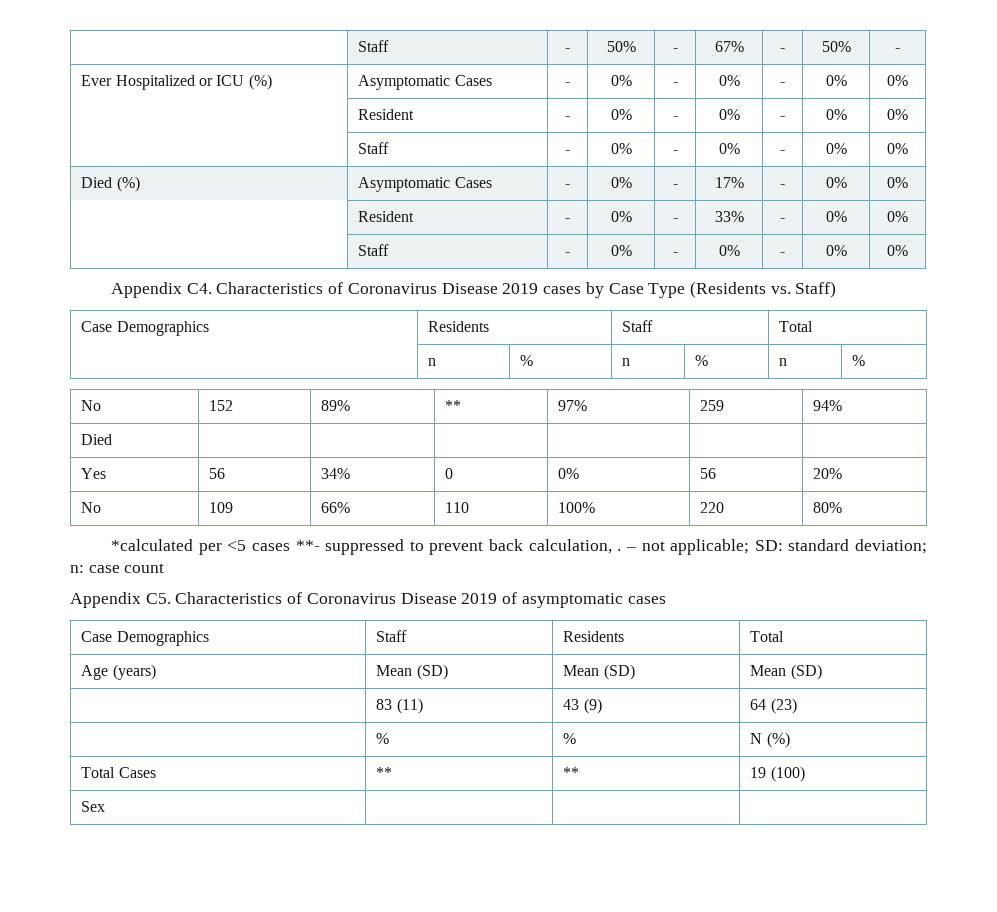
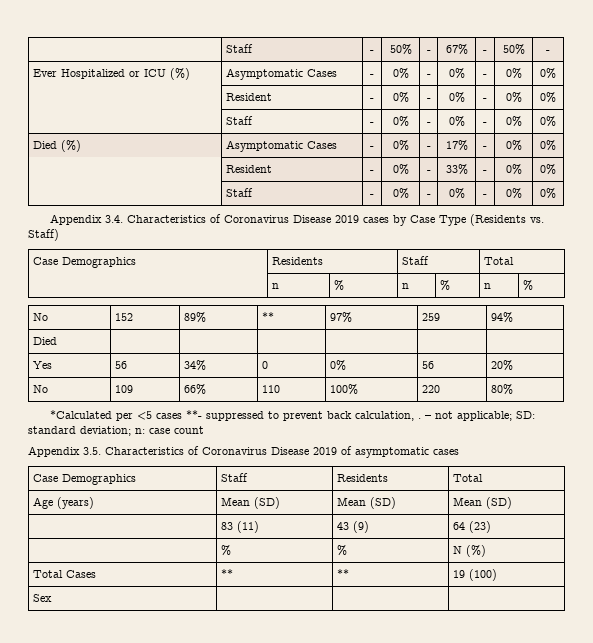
- Appendix C4. Characteristics of Coronavirus Disease 2019 cases by Case Type (Residents vs. Staff)
+ Appendix 3.4. Characteristics of Coronavirus Disease 2019 cases by Case Type (Residents vs. Staff)
- *calculated per <5 cases **- suppressed to prevent back calculation, .
+ *Calculated per <5 cases **- suppressed to prevent back calculation, .
- Appendix C5. Characteristics of Coronavirus Disease 2019 of asymptomatic cases
+ Appendix 3.5. Characteristics of Coronavirus Disease 2019 of asymptomatic cases

